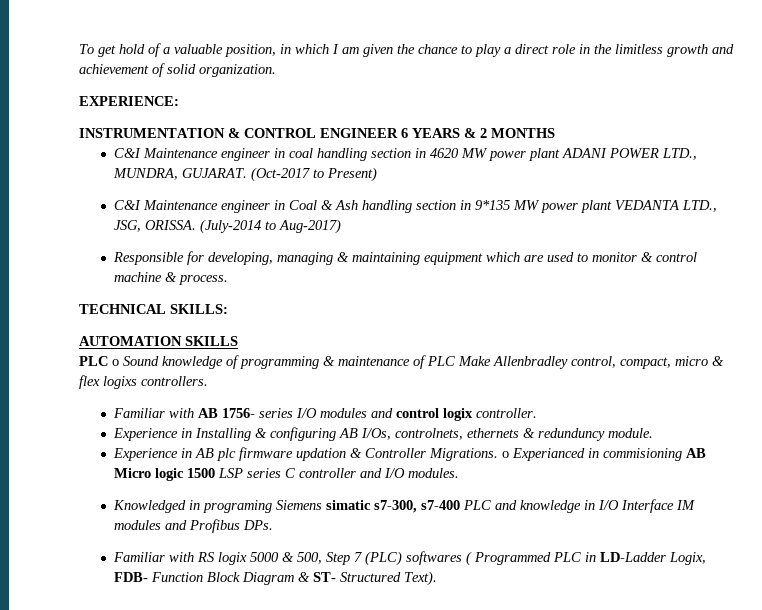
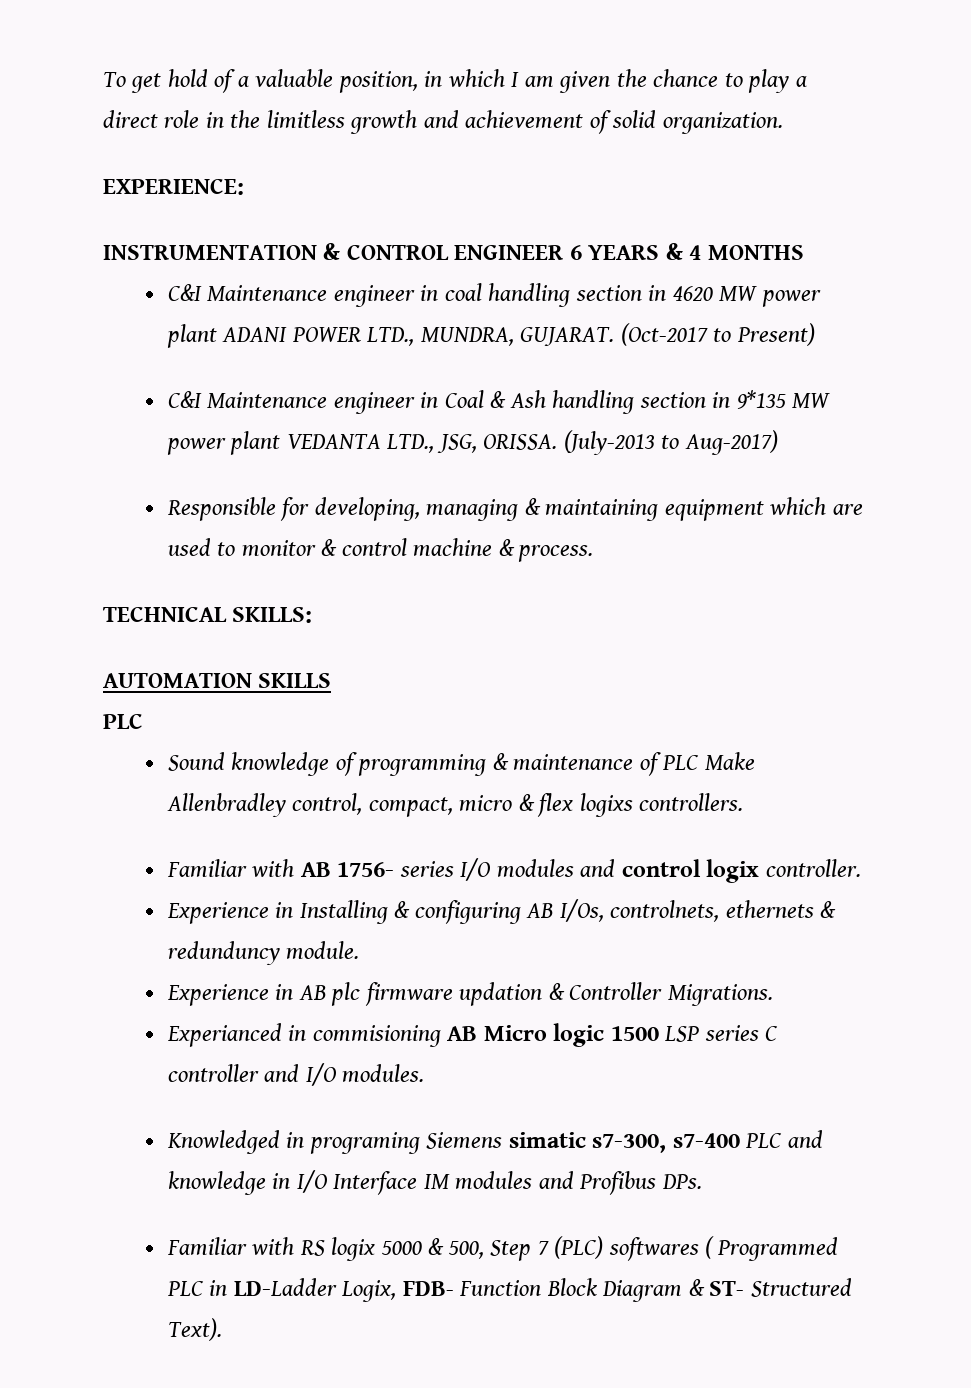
- INSTRUMENTATION & CONTROL ENGINEER 6 YEARS & 2 MONTHS
+ INSTRUMENTATION & CONTROL ENGINEER 6 YEARS & 4 MONTHS
- (July-2014 to Aug-2017)
+ (July-2013 to Aug-2017)
  AUTOMATION SKILLS
- PLC o Sound knowledge of programming & maintenance of PLC Make Allenbradley control, compact, micro & flex logixs controllers.
+ PLC
+ Sound knowledge of programming & maintenance of PLC Make Allenbradley control, compact, micro & flex logixs controllers.
- Experience in AB plc firmware updation & Controller Migrations. o Experianced in commisioning AB Micro logic 1500 LSP series C controller and I/O modules.
+ Experience in AB plc firmware updation & Controller Migrations.
+ Experianced in commisioning AB Micro logic 1500 LSP series C controller and I/O modules.

